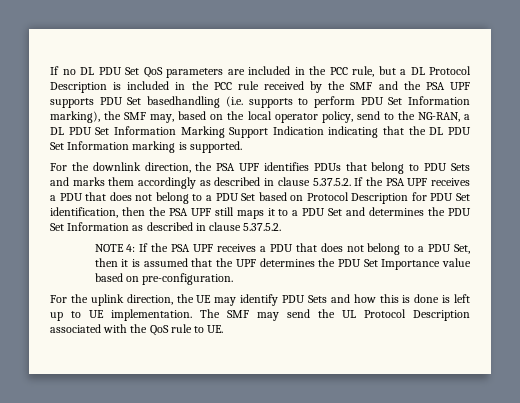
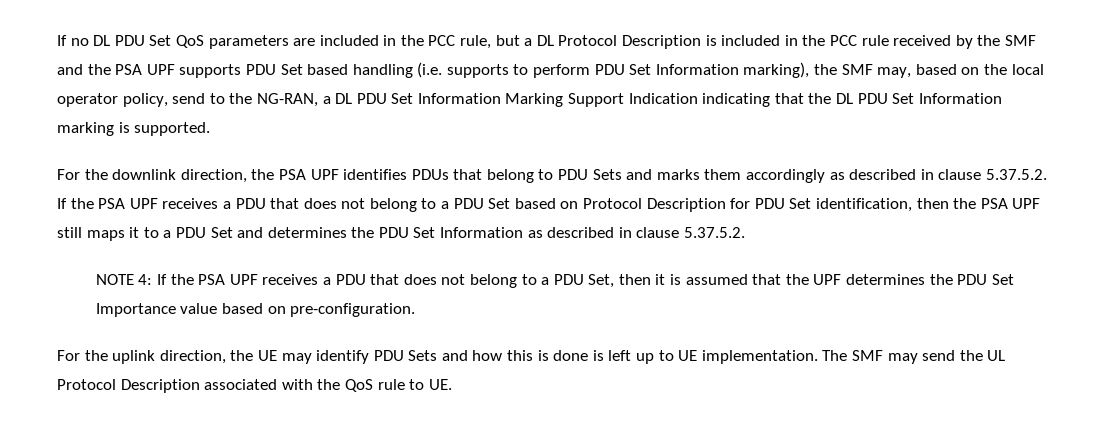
- If no DL PDU Set QoS parameters are included in the PCC rule, but a DL Protocol Description is included in the PCC rule received by the SMF and the PSA UPF supports PDU Set basedhandling (i.e. supports to perform PDU Set Information marking), the SMF may, based on the local operator policy, send to the NG-RAN, a DL PDU Set Information Marking Support Indication indicating that the DL PDU Set Information marking is supported.
+ If no DL PDU Set QoS parameters are included in the PCC rule, but a DL Protocol Description is included in the PCC rule received by the SMF and the PSA UPF supports PDU Set based handling (i.e. supports to perform PDU Set Information marking), the SMF may, based on the local operator policy, send to the NG-RAN, a DL PDU Set Information Marking Support Indication indicating that the DL PDU Set Information marking is supported.

